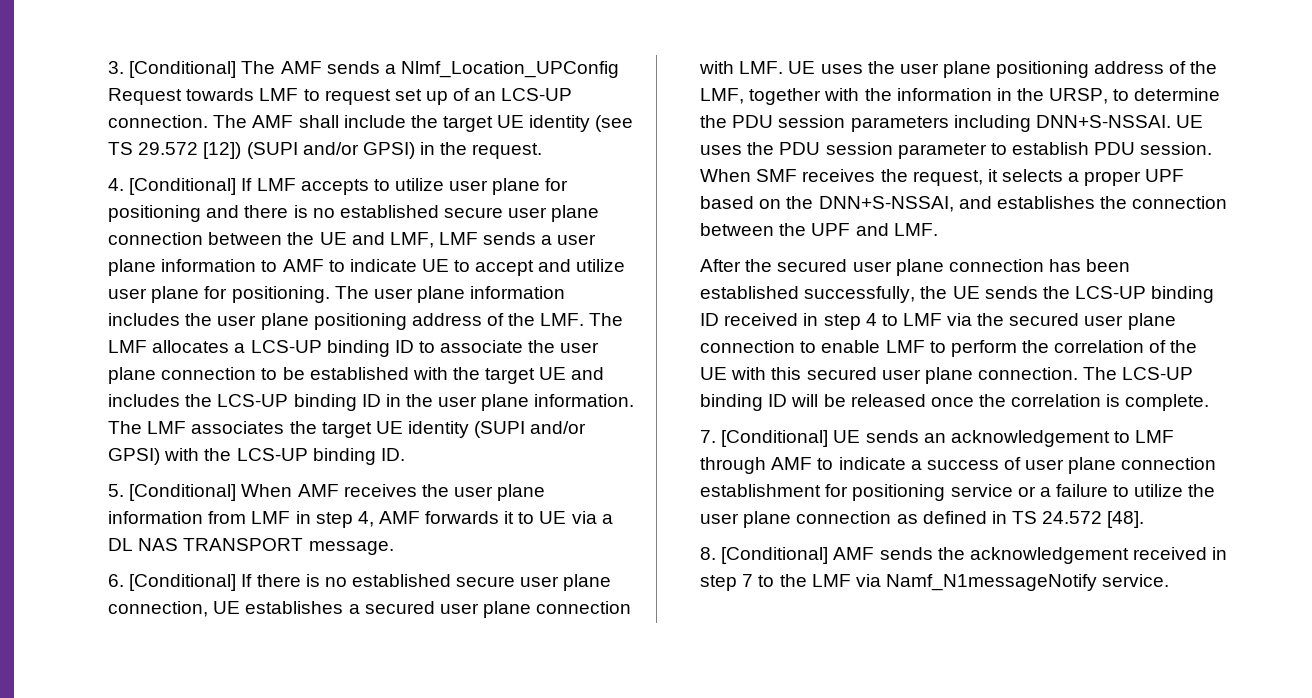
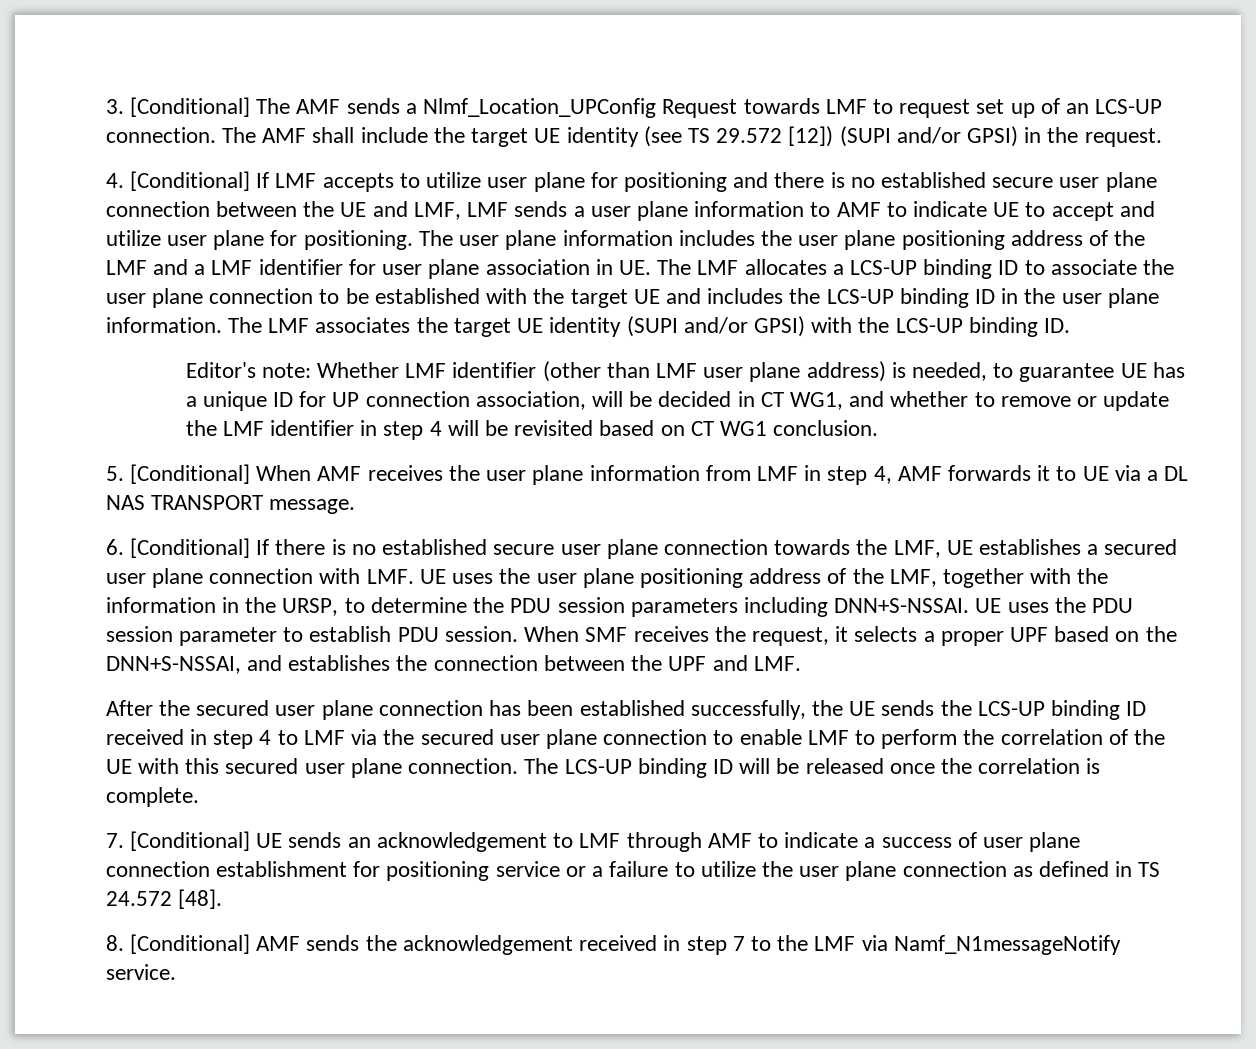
- The user plane information includes the user plane positioning address of the LMF. The LMF allocates a LCS-UP binding ID to associate the user plane connection to be established with the target UE and includes the LCS-UP binding ID in the user plane information.
+ The user plane information includes the user plane positioning address of the LMF and a LMF identifier for user plane association in UE. The LMF allocates a LCS-UP binding ID to associate the user plane connection to be established with the target UE and includes the LCS-UP binding ID in the user plane information.
+ Editor's note: Whether LMF identifier (other than LMF user plane address) is needed, to guarantee UE has a unique ID for UP connection association, will be decided in CT WG1, and whether to remove or update the LMF identifier in step 4 will be revisited based on CT WG1 conclusion.
- 6. [Conditional] If there is no established secure user plane connection, UE establishes a secured user plane connection with LMF. UE uses the user plane positioning address of the LMF, together with the information in the URSP, to determine the PDU session parameters including DNN+S-NSSAI.
+ 6. [Conditional] If there is no established secure user plane connection towards the LMF, UE establishes a secured user plane connection with LMF. UE uses the user plane positioning address of the LMF, together with the information in the URSP, to determine the PDU session parameters including DNN+S-NSSAI.

